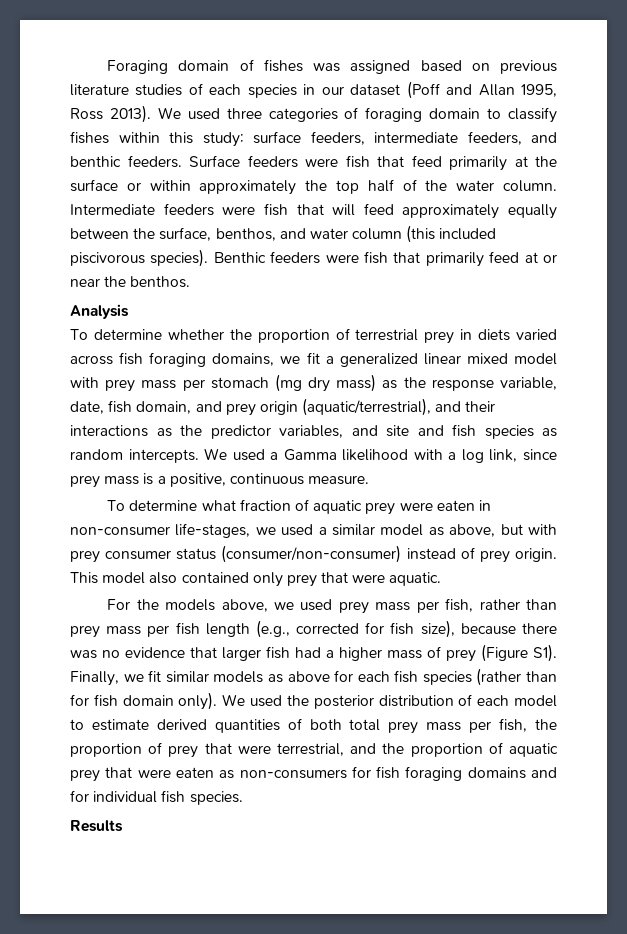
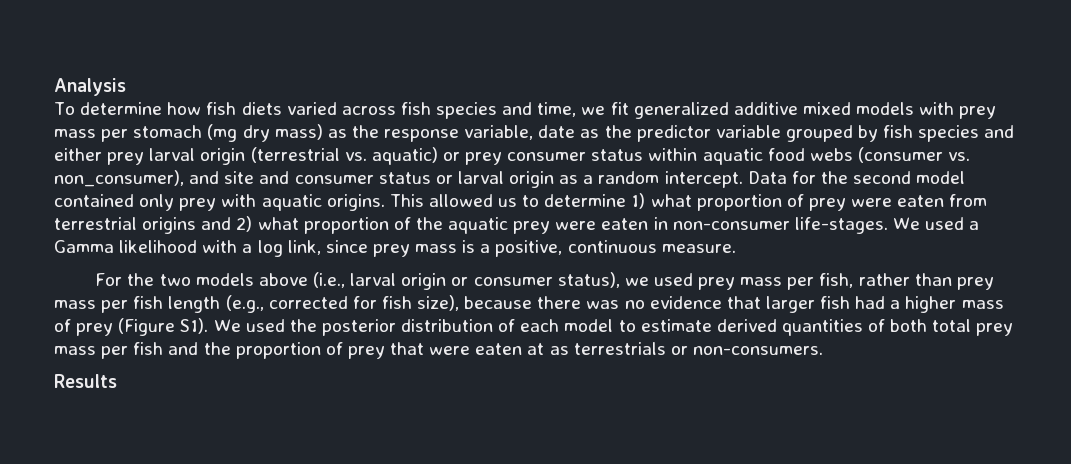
- Foraging domain of fishes was assigned based on previous literature studies of each species in our dataset (Poff and Allan 1995, Ross 2013). We used three categories of foraging domain to classify fishes within this study: surface feeders, intermediate feeders, and benthic feeders. Surface feeders were fish that feed primarily at the surface or within approximately the top half of the water column. Intermediate feeders were fish that will feed approximately equally between the surface, benthos, and water column (this included piscivorous species). Benthic feeders were fish that primarily feed at or near the benthos.
  Analysis
- To determine whether the proportion of terrestrial prey in diets varied across fish foraging domains, we fit a generalized linear mixed model with prey mass per stomach (mg dry mass) as the response variable, date, fish domain, and prey origin (aquatic/terrestrial), and their interactions as the predictor variables, and site and fish species as random intercepts.
+ To determine how fish diets varied across fish species and time, we fit generalized additive mixed models with prey mass per stomach (mg dry mass) as the response variable, date as the predictor variable grouped by fish species and either prey larval origin (terrestrial vs. aquatic) or prey consumer status within aquatic food webs (consumer vs. non_consumer), and site and consumer status or larval origin as a random intercept. Data for the second model contained only prey with aquatic origins. This allowed us to determine 1) what proportion of prey were eaten from terrestrial origins and 2) what proportion of the aquatic prey were eaten in non-consumer life-stages.
- To determine what fraction of aquatic prey were eaten in non-consumer life-stages, we used a similar model as above, but with prey consumer status (consumer/non-consumer) instead of prey origin. This model also contained only prey that were aquatic.
- For the models above, we used prey mass per fish, rather than prey mass per fish length (e.g., corrected for fish size), because there was no evidence that larger fish had a higher mass of prey (Figure S1). Finally, we fit similar models as above for each fish species (rather than for fish domain only). We used the posterior distribution of each model to estimate derived quantities of both total prey mass per fish, the proportion of prey that were terrestrial, and the proportion of aquatic prey that were eaten as non-consumers for fish foraging domains and for individual fish species.
+ For the two models above (i.e., larval origin or consumer status), we used prey mass per fish, rather than prey mass per fish length (e.g., corrected for fish size), because there was no evidence that larger fish had a higher mass of prey (Figure S1). We used the posterior distribution of each model to estimate derived quantities of both total prey mass per fish and the proportion of prey that were eaten at as terrestrials or non-consumers.

